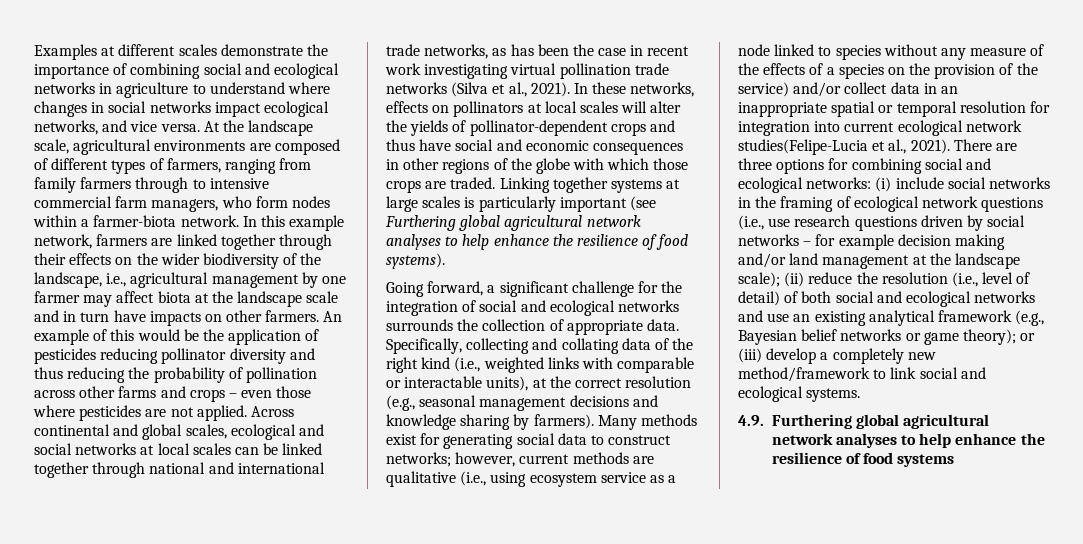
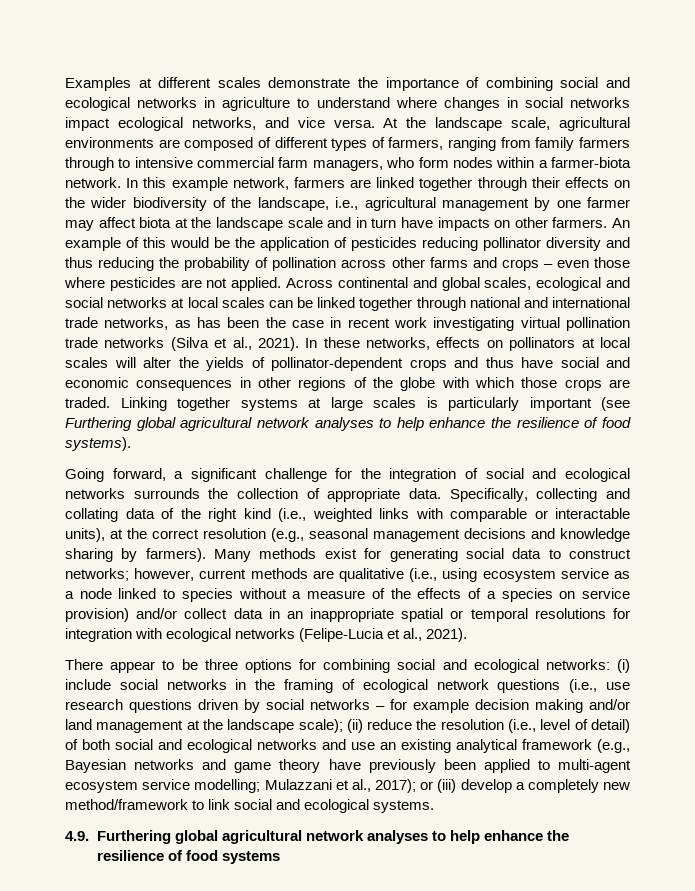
- however, current methods are qualitative (i.e., using ecosystem service as a node linked to species without any measure of the effects of a species on the provision of the service) and/or collect data in an inappropriate spatial or temporal resolution for integration into current ecological network studies(Felipe-Lucia et al., 2021). There are three options for combining social and ecological networks:
+ however, current methods are qualitative (i.e., using ecosystem service as a node linked to species without a measure of the effects of a species on service provision) and/or collect data in an inappropriate spatial or temporal resolutions for integration with ecological networks (Felipe-Lucia et al., 2021).
+ There appear to be three options for combining social and ecological networks:
- (ii) reduce the resolution (i.e., level of detail) of both social and ecological networks and use an existing analytical framework (e.g., Bayesian belief networks or game theory);
+ (ii) reduce the resolution (i.e., level of detail) of both social and ecological networks and use an existing analytical framework (e.g., Bayesian networks and game theory have previously been applied to multi-agent ecosystem service modelling; Mulazzani et al., 2017);

